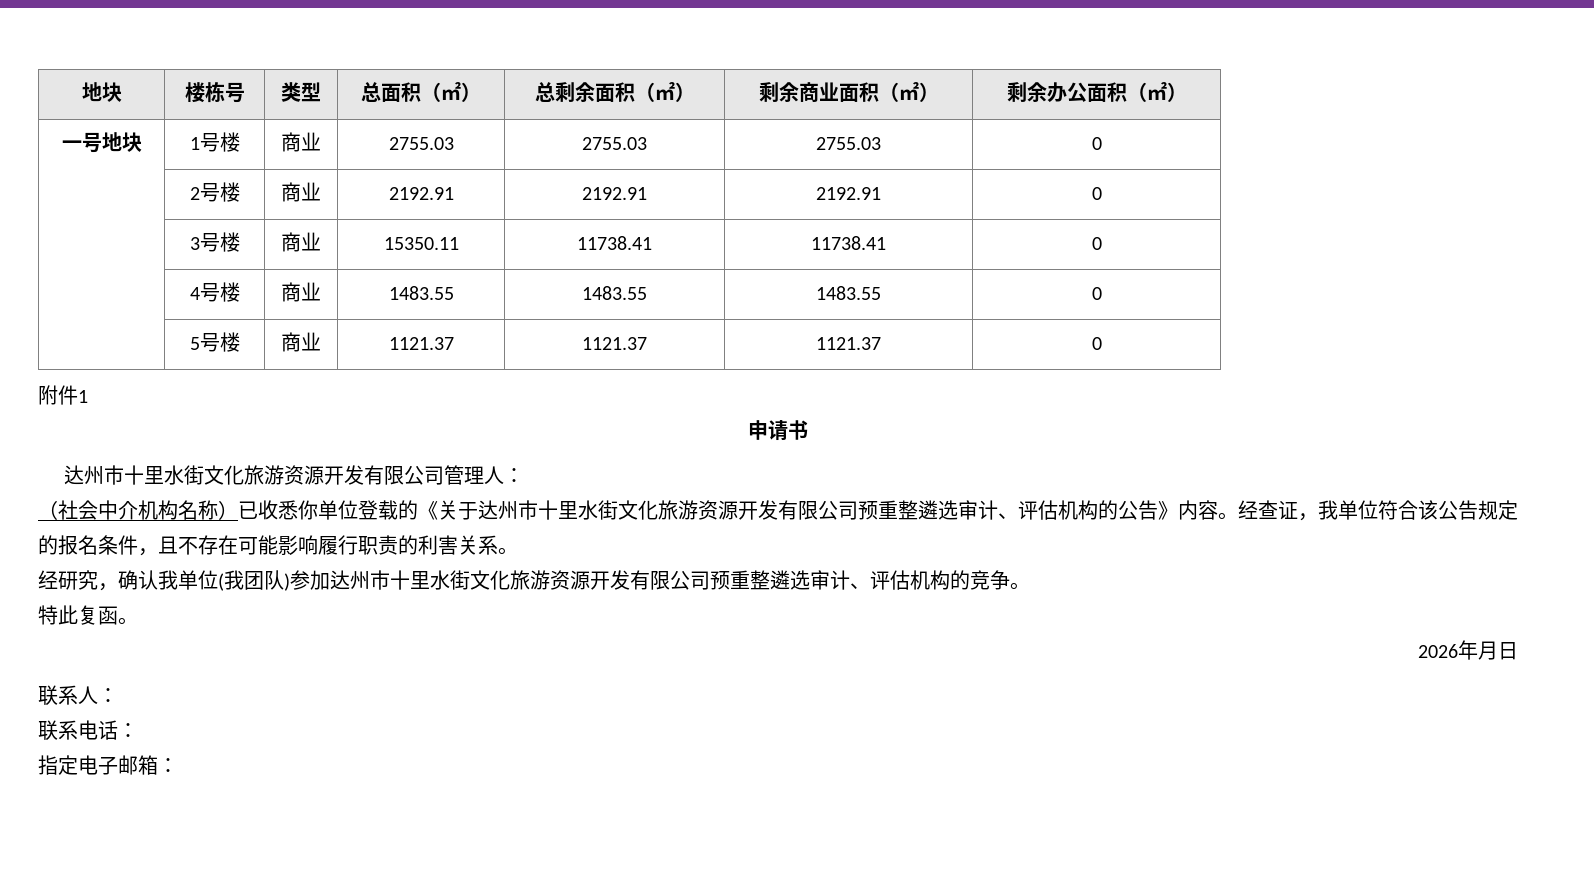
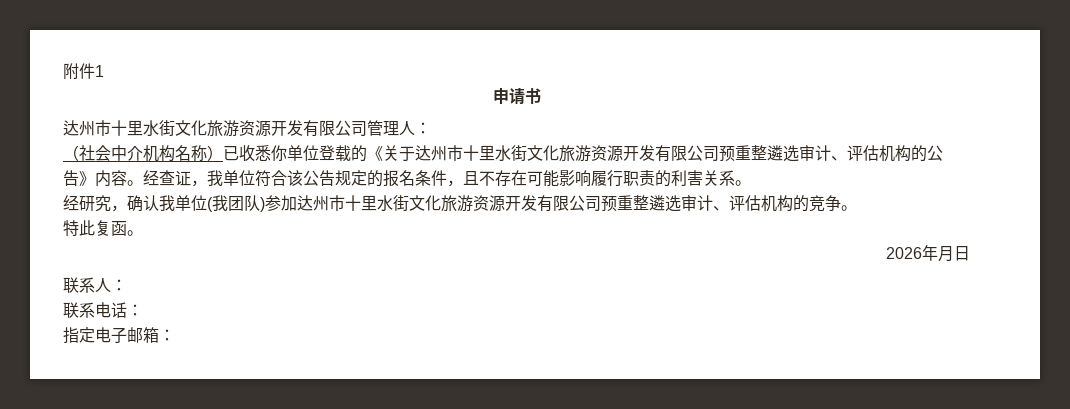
- 地块 | 楼栋号 | 类型 | 总面积（㎡） | 总剩余面积（㎡） | 剩余商业面积（㎡） | 剩余办公面积（㎡）
- 一号地块 | 1号楼 | 商业 | 2755.03 | 2755.03 | 2755.03 | 0
- | 2号楼 | 商业 | 2192.91 | 2192.91 | 2192.91 | 0
- | 3号楼 | 商业 | 15350.11 | 11738.41 | 11738.41 | 0
- | 4号楼 | 商业 | 1483.55 | 1483.55 | 1483.55 | 0
- | 5号楼 | 商业 | 1121.37 | 1121.37 | 1121.37 | 0

